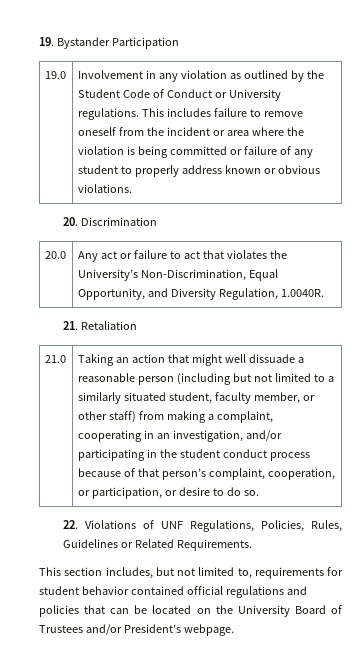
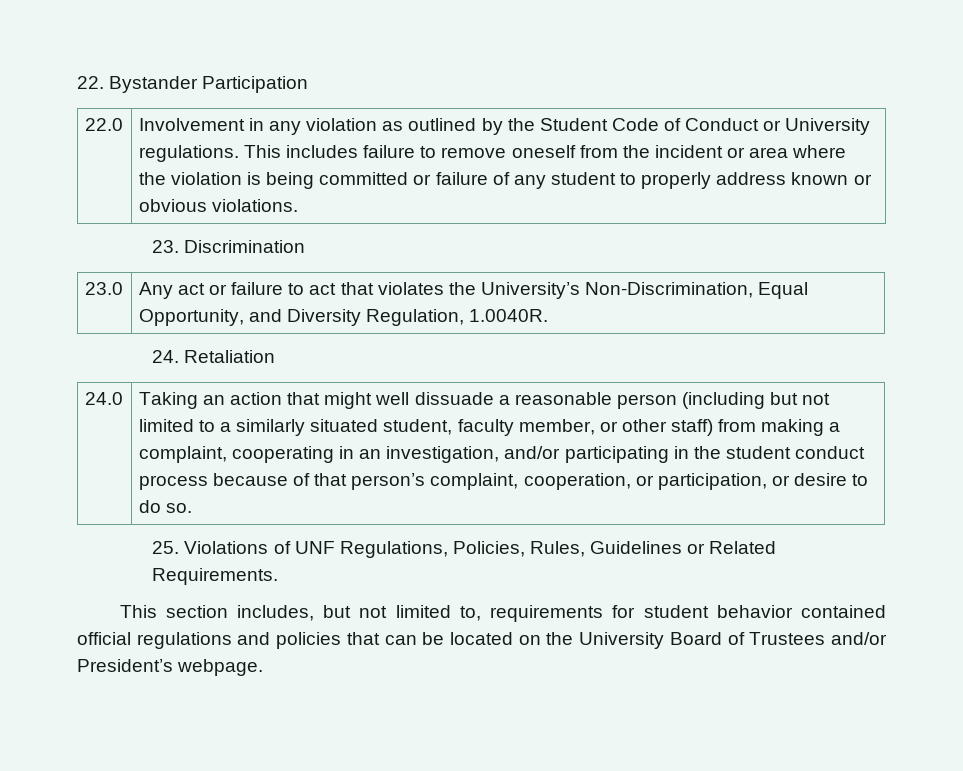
- 19. Bystander Participation
+ 22. Bystander Participation
- 19.0
+ 22.0
- 20. Discrimination
+ 23. Discrimination
- 20.0 | Any act or failure to act that violates the University’s Non-Discrimination, Equal Opportunity, and Diversity Regulation, 1.0040R.
+ 23.0 | Any act or failure to act that violates the University’s Non-Discrimination, Equal Opportunity, and Diversity Regulation, 1.0040R.
- 21. Retaliation
+ 24. Retaliation
- 21.0
+ 24.0
- 22. Violations of UNF Regulations, Policies, Rules, Guidelines or Related Requirements.
+ 25. Violations of UNF Regulations, Policies, Rules, Guidelines or Related Requirements.

